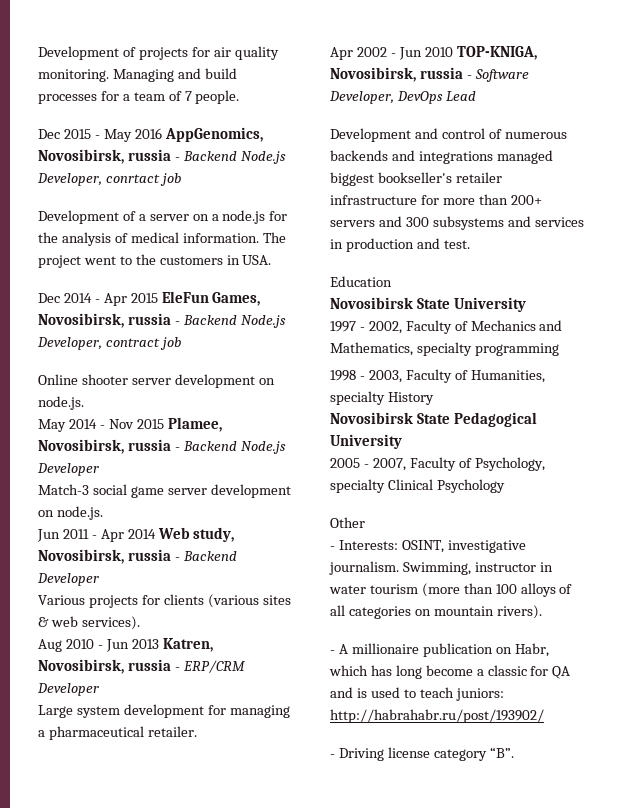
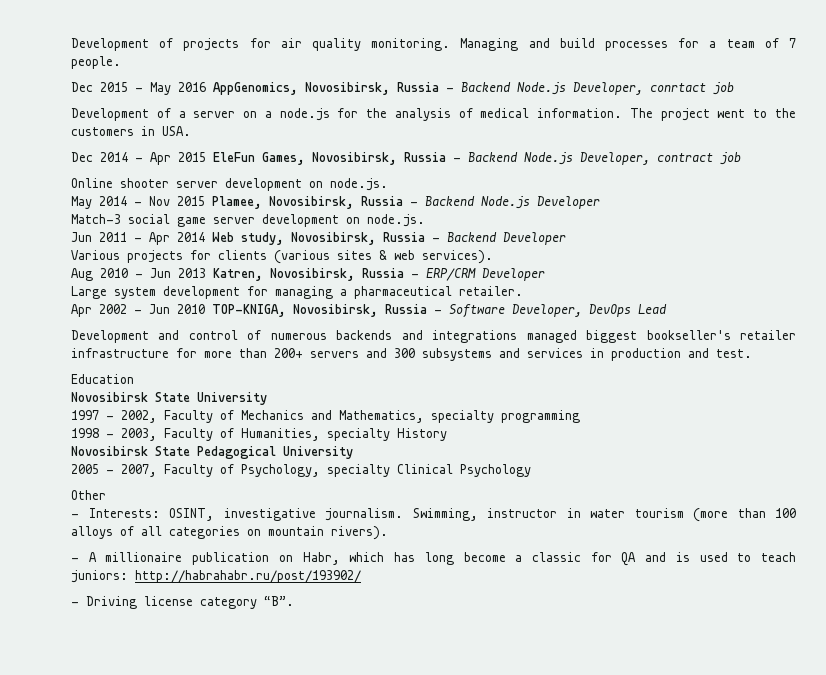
- Dec 2015 - May 2016 AppGenomics, Novosibirsk, russia - Backend Node.js Developer, conrtact job
+ Dec 2015 - May 2016 AppGenomics, Novosibirsk, Russia - Backend Node.js Developer, conrtact job
- Dec 2014 - Apr 2015 EleFun Games, Novosibirsk, russia - Backend Node.js Developer, contract job
+ Dec 2014 - Apr 2015 EleFun Games, Novosibirsk, Russia - Backend Node.js Developer, contract job
- May 2014 - Nov 2015 Plamee, Novosibirsk, russia - Backend Node.js Developer
+ May 2014 - Nov 2015 Plamee, Novosibirsk, Russia - Backend Node.js Developer
- Jun 2011 - Apr 2014 Web study, Novosibirsk, russia - Backend Developer
+ Jun 2011 - Apr 2014 Web study, Novosibirsk, Russia - Backend Developer
- Aug 2010 - Jun 2013 Katren, Novosibirsk, russia - ERP/CRM Developer
+ Aug 2010 - Jun 2013 Katren, Novosibirsk, Russia - ERP/CRM Developer
- Apr 2002 - Jun 2010 TOP-KNIGA, Novosibirsk, russia - Software Developer, DevOps Lead
+ Apr 2002 - Jun 2010 TOP-KNIGA, Novosibirsk, Russia - Software Developer, DevOps Lead

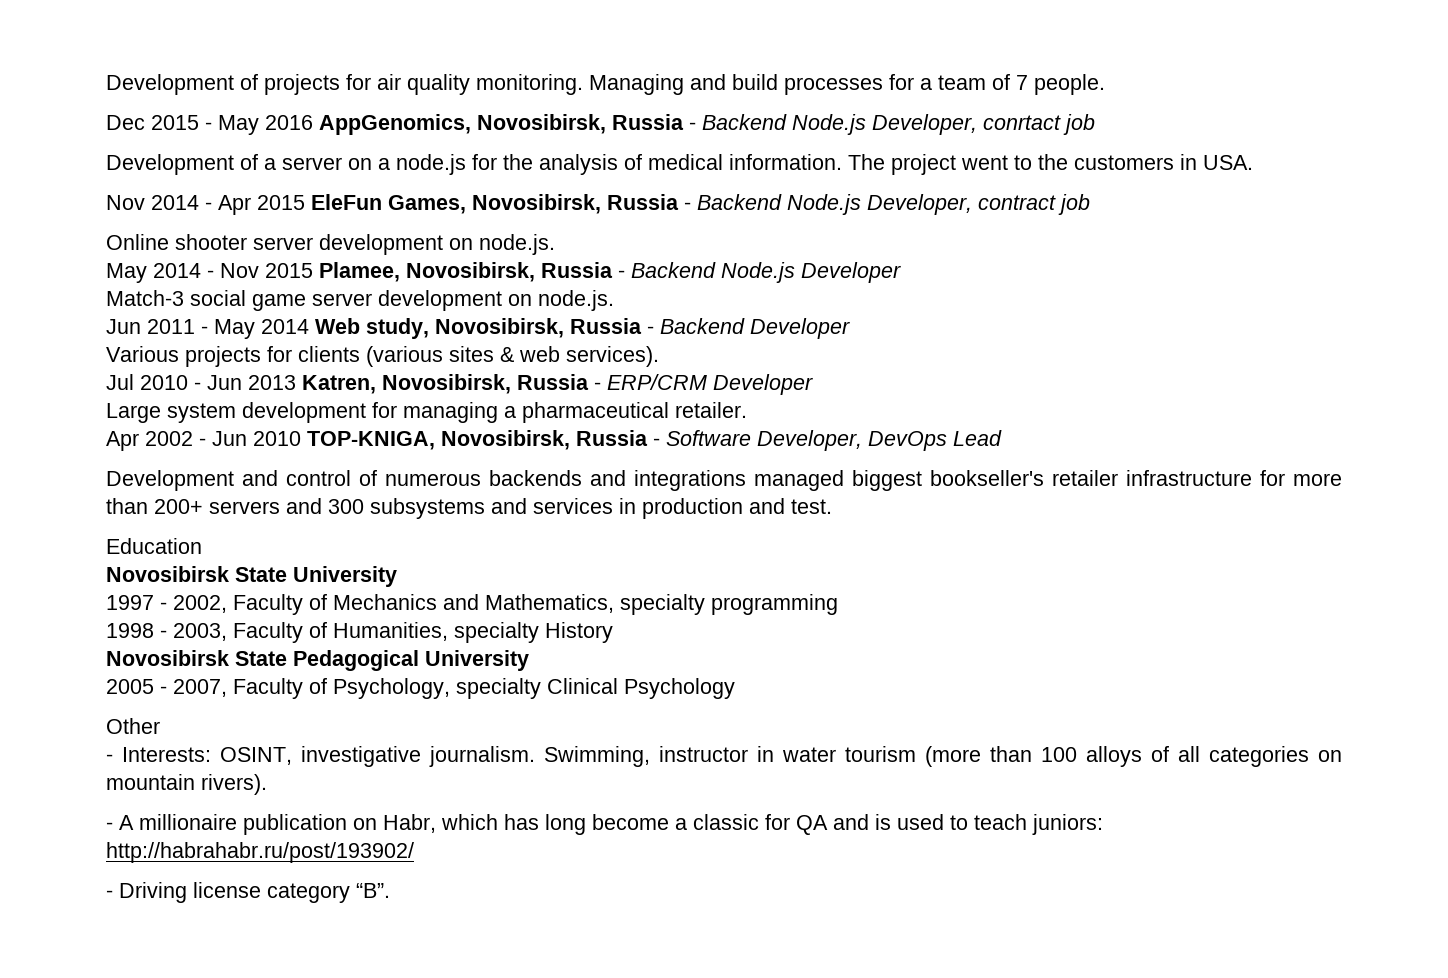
- Dec 2014 - Apr 2015 EleFun Games, Novosibirsk, Russia - Backend Node.js Developer, contract job
+ Nov 2014 - Apr 2015 EleFun Games, Novosibirsk, Russia - Backend Node.js Developer, contract job
- Jun 2011 - Apr 2014 Web study, Novosibirsk, Russia - Backend Developer
+ Jun 2011 - May 2014 Web study, Novosibirsk, Russia - Backend Developer
- Aug 2010 - Jun 2013 Katren, Novosibirsk, Russia - ERP/CRM Developer
+ Jul 2010 - Jun 2013 Katren, Novosibirsk, Russia - ERP/CRM Developer

